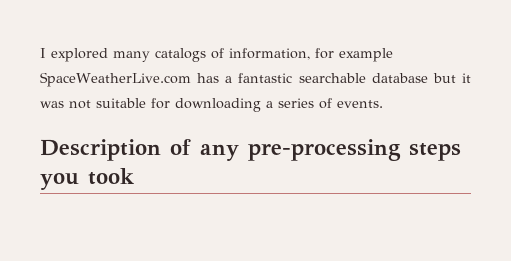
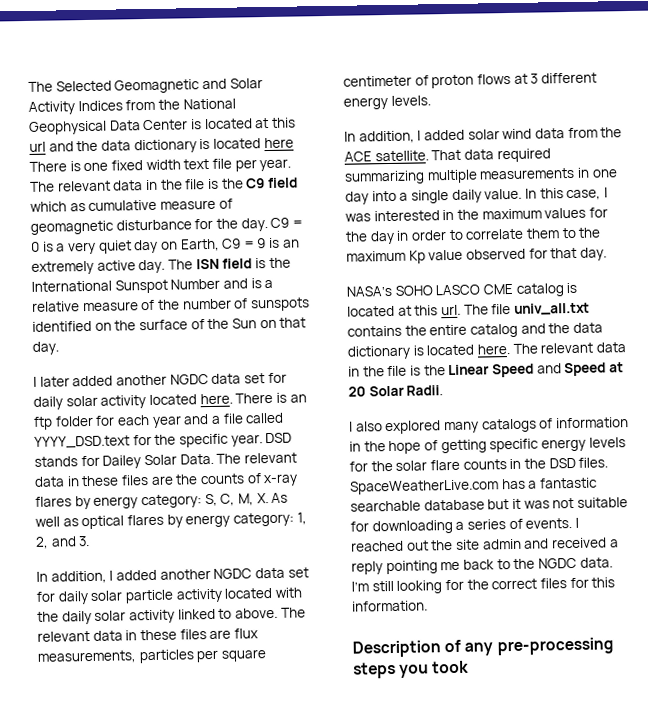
- I explored many catalogs of information, for example SpaceWeatherLive.com has a fantastic searchable database but it was not suitable for downloading a series of events.
+ The Selected Geomagnetic and Solar Activity Indices from the National Geophysical Data Center is located at this url and the data dictionary is located here There is one fixed width text file per year. The relevant data in the file is the C9 field which as cumulative measure of geomagnetic disturbance for the day. C9 = 0 is a very quiet day on Earth, C9 = 9 is an extremely active day. The ISN field is the International Sunspot Number and is a relative measure of the number of sunspots identified on the surface of the Sun on that day.
+ I later added another NGDC data set for daily solar activity located here. There is an ftp folder for each year and a file called YYYY_DSD.text for the specific year. DSD stands for Dailey Solar Data. The relevant data in these files are the counts of x-ray flares by energy category: S, C, M, X. As well as optical flares by energy category: 1, 2, and 3.
+ In addition, I added another NGDC data set for daily solar particle activity located with the daily solar activity linked to above. The relevant data in these files are flux measurements, particles per square centimeter of proton flows at 3 different energy levels.
+ In addition, I added solar wind data from the ACE satellite. That data required summarizing multiple measurements in one day into a single daily value. In this case, I was interested in the maximum values for the day in order to correlate them to the maximum Kp value observed for that day.
+ NASA’s SOHO LASCO CME catalog is located at this url. The file univ_all.txt contains the entire catalog and the data dictionary is located here. The relevant data in the file is the Linear Speed and Speed at 20 Solar Radii.
+ I also explored many catalogs of information in the hope of getting specific energy levels for the solar flare counts in the DSD files. SpaceWeatherLive.com has a fantastic searchable database but it was not suitable for downloading a series of events. I reached out the site admin and received a reply pointing me back to the NGDC data. I’m still looking for the correct files for this information.

